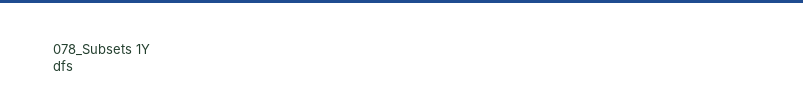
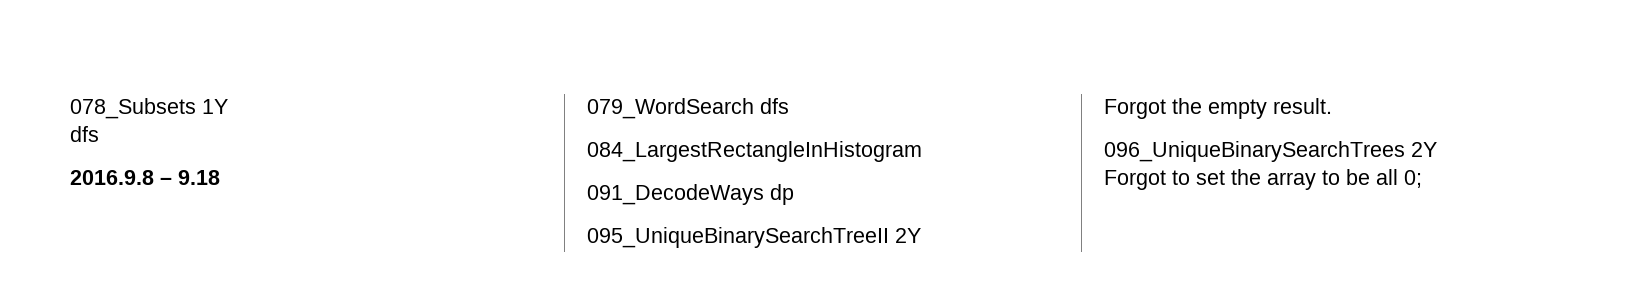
+ 2016.9.8 – 9.18
+ 079_WordSearch dfs
+ 084_LargestRectangleInHistogram
+ 091_DecodeWays dp
+ 095_UniqueBinarySearchTreeII 2Y
+ Forgot the empty result.
+ 096_UniqueBinarySearchTrees 2Y
+ Forgot to set the array to be all 0;

